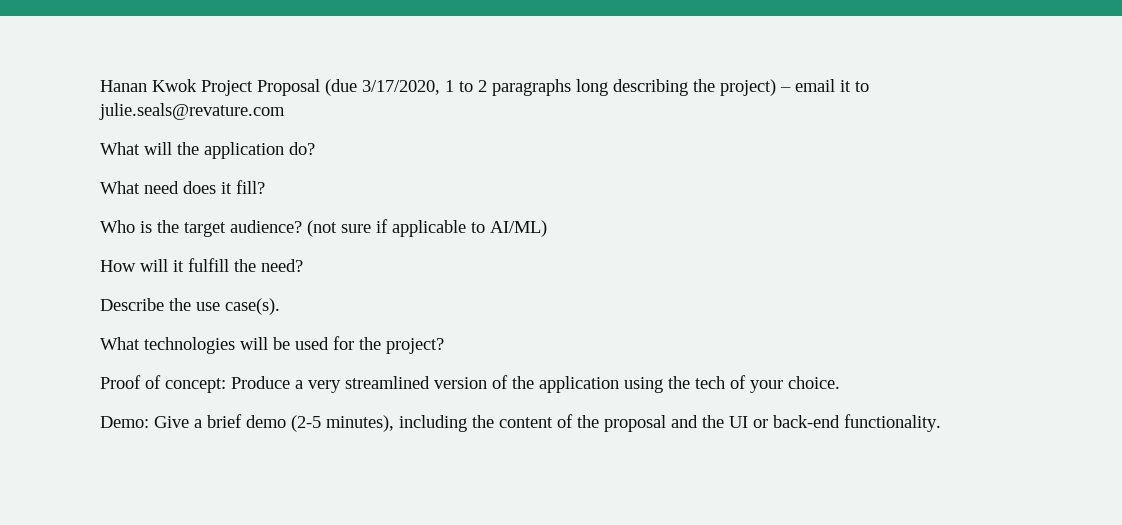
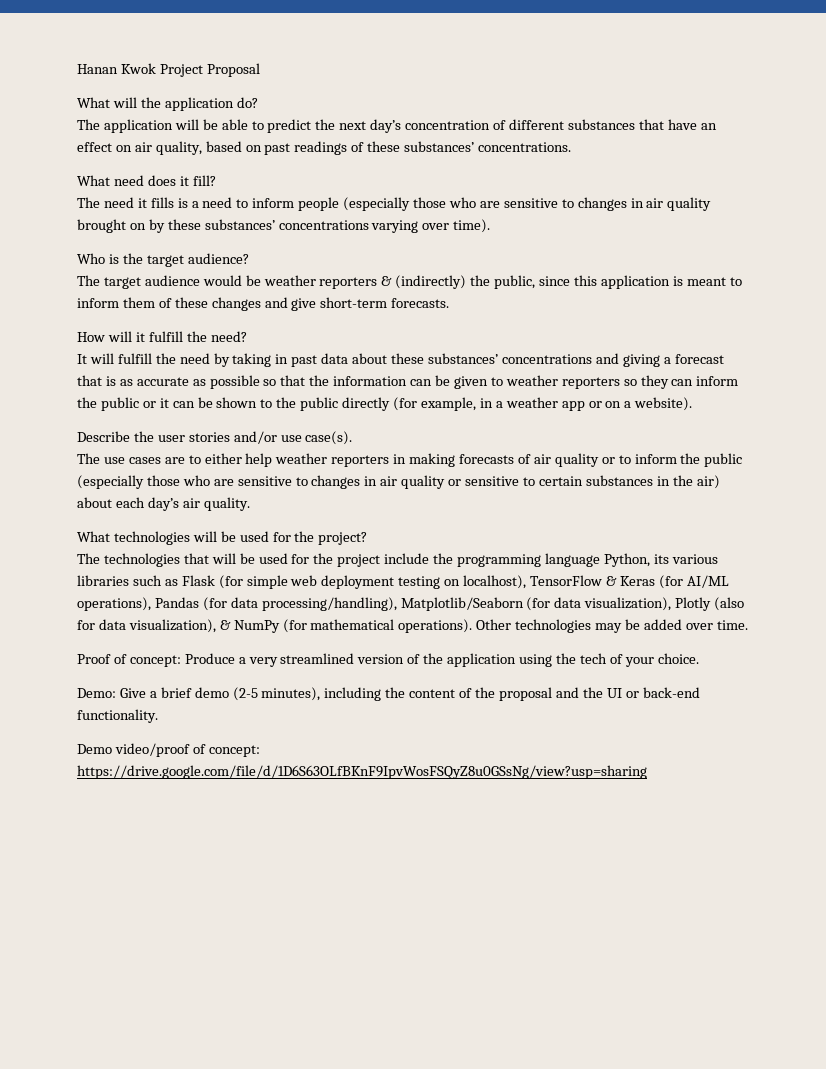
- Hanan Kwok Project Proposal (due 3/17/2020, 1 to 2 paragraphs long describing the project) – email it to julie.seals@revature.com
+ Hanan Kwok Project Proposal
+ The application will be able to predict the next day’s concentration of different substances that have an effect on air quality, based on past readings of these substances’ concentrations.
+ The need it fills is a need to inform people (especially those who are sensitive to changes in air quality brought on by these substances’ concentrations varying over time).
- Who is the target audience? (not sure if applicable to AI/ML)
+ Who is the target audience?
+ The target audience would be weather reporters & (indirectly) the public, since this application is meant to inform them of these changes and give short-term forecasts.
+ It will fulfill the need by taking in past data about these substances’ concentrations and giving a forecast that is as accurate as possible so that the information can be given to weather reporters so they can inform the public or it can be shown to the public directly (for example, in a weather app or on a website).
- Describe the use case(s).
+ Describe the user stories and/or use case(s).
+ The use cases are to either help weather reporters in making forecasts of air quality or to inform the public (especially those who are sensitive to changes in air quality or sensitive to certain substances in the air) about each day’s air quality.
+ The technologies that will be used for the project include the programming language Python, its various libraries such as Flask (for simple web deployment testing on localhost), TensorFlow & Keras (for AI/ML operations), Pandas (for data processing/handling), Matplotlib/Seaborn (for data visualization), Plotly (also for data visualization), & NumPy (for mathematical operations). Other technologies may be added over time.
+ Demo video/proof of concept: https://drive.google.com/file/d/1D6S63OLfBKnF9IpvWosFSQyZ8u0GSsNg/view?usp=sharing

